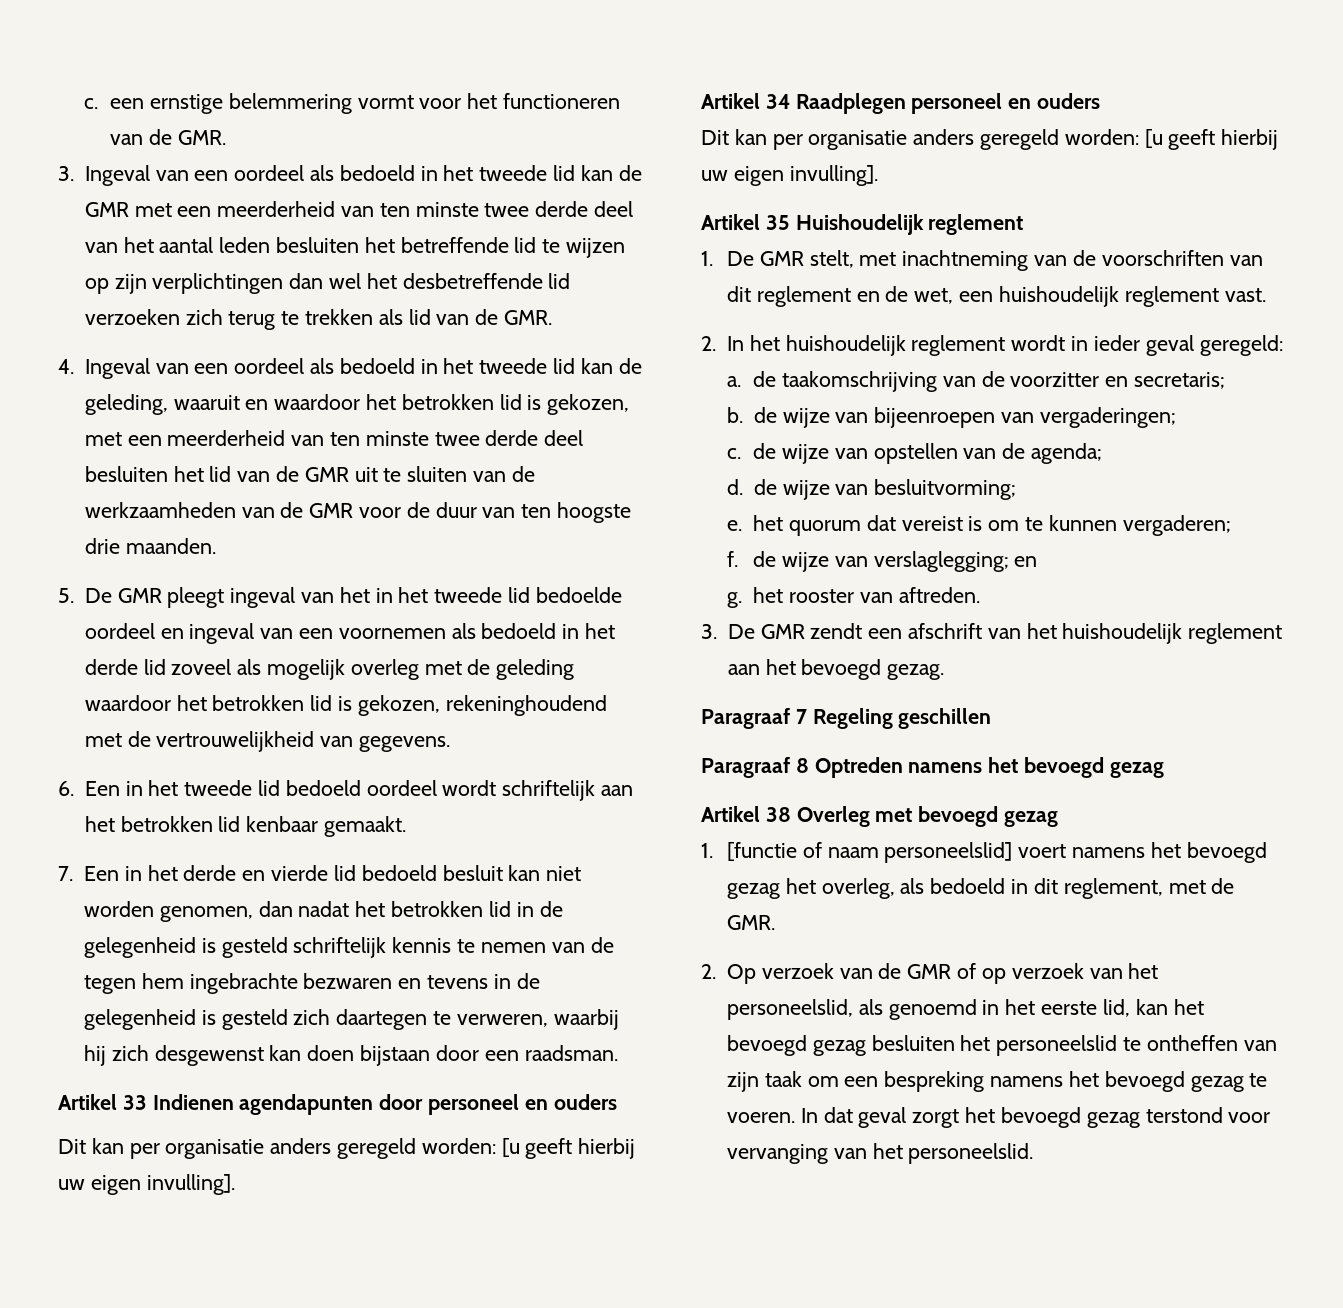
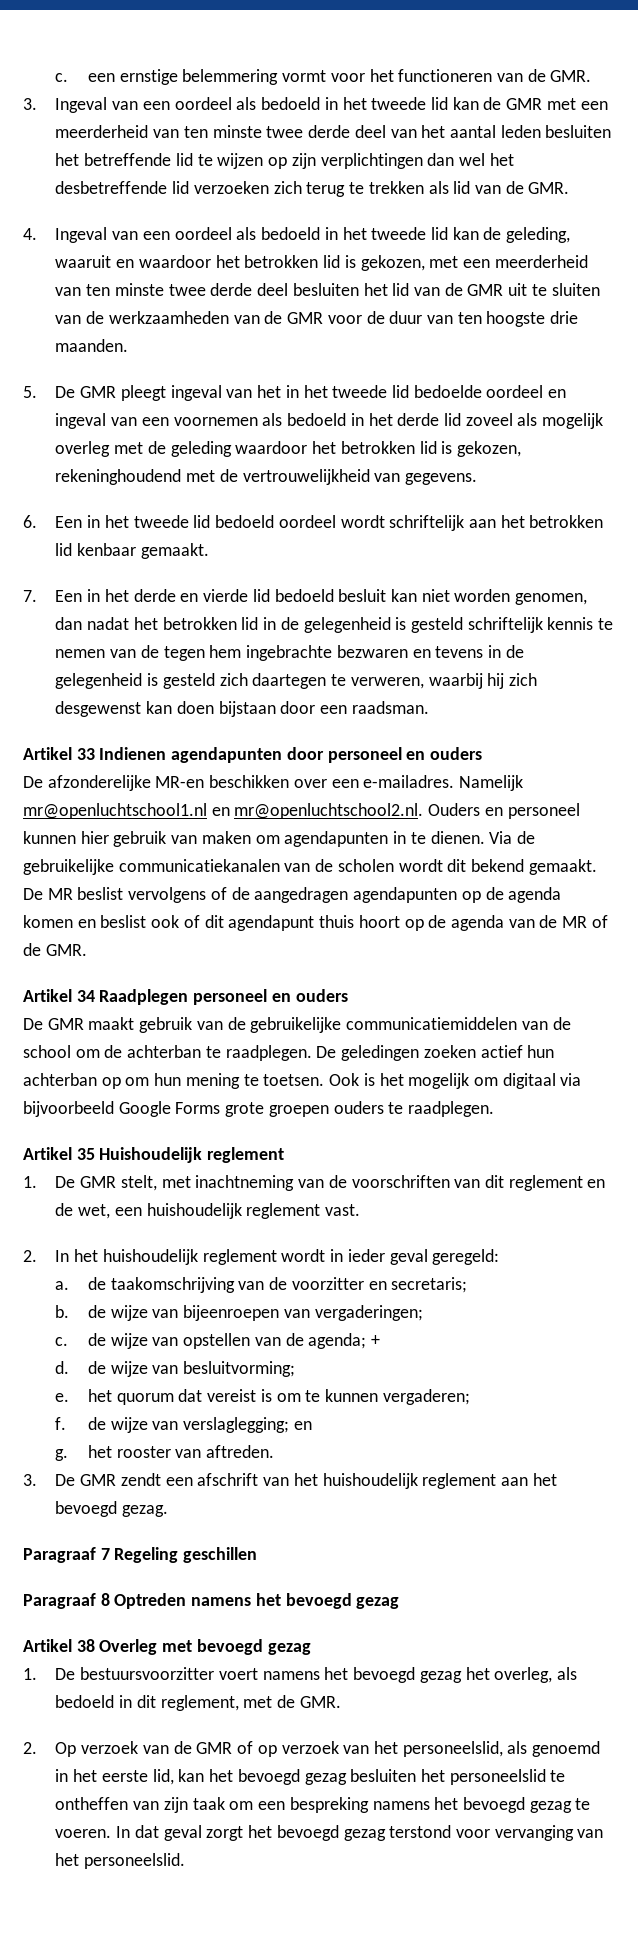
  Artikel 33 Indienen agendapunten door personeel en ouders
- Dit kan per organisatie anders geregeld worden: [u geeft hierbij uw eigen invulling].
+ De afzonderelijke MR-en beschikken over een e-mailadres. Namelijk mr@openluchtschool1.nl en mr@openluchtschool2.nl. Ouders en personeel kunnen hier gebruik van maken om agendapunten in te dienen. Via de gebruikelijke communicatiekanalen van de scholen wordt dit bekend gemaakt. De MR beslist vervolgens of de aangedragen agendapunten op de agenda komen en beslist ook of dit agendapunt thuis hoort op de agenda van de MR of de GMR.
  Artikel 34 Raadplegen personeel en ouders
- Dit kan per organisatie anders geregeld worden: [u geeft hierbij uw eigen invulling].
+ De GMR maakt gebruik van de gebruikelijke communicatiemiddelen van de school om de achterban te raadplegen. De geledingen zoeken actief hun achterban op om hun mening te toetsen. Ook is het mogelijk om digitaal via bijvoorbeeld Google Forms grote groepen ouders te raadplegen.
- c. de wijze van opstellen van de agenda;
+ c. de wijze van opstellen van de agenda; +
- 1. [functie of naam personeelslid] voert namens het bevoegd gezag het overleg, als bedoeld in dit reglement, met de GMR.
+ 1. De bestuursvoorzitter voert namens het bevoegd gezag het overleg, als bedoeld in dit reglement, met de GMR.

